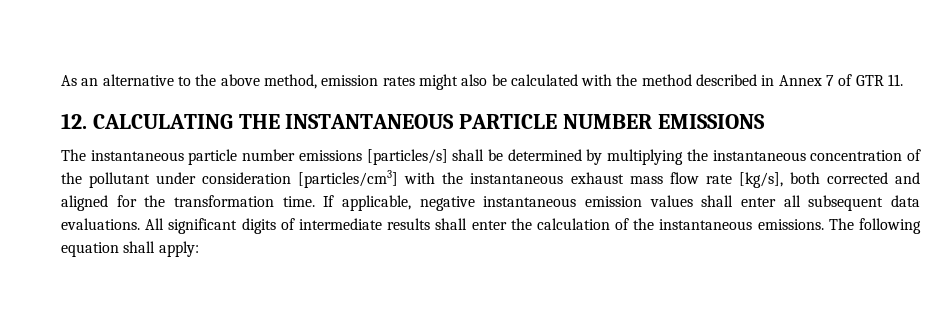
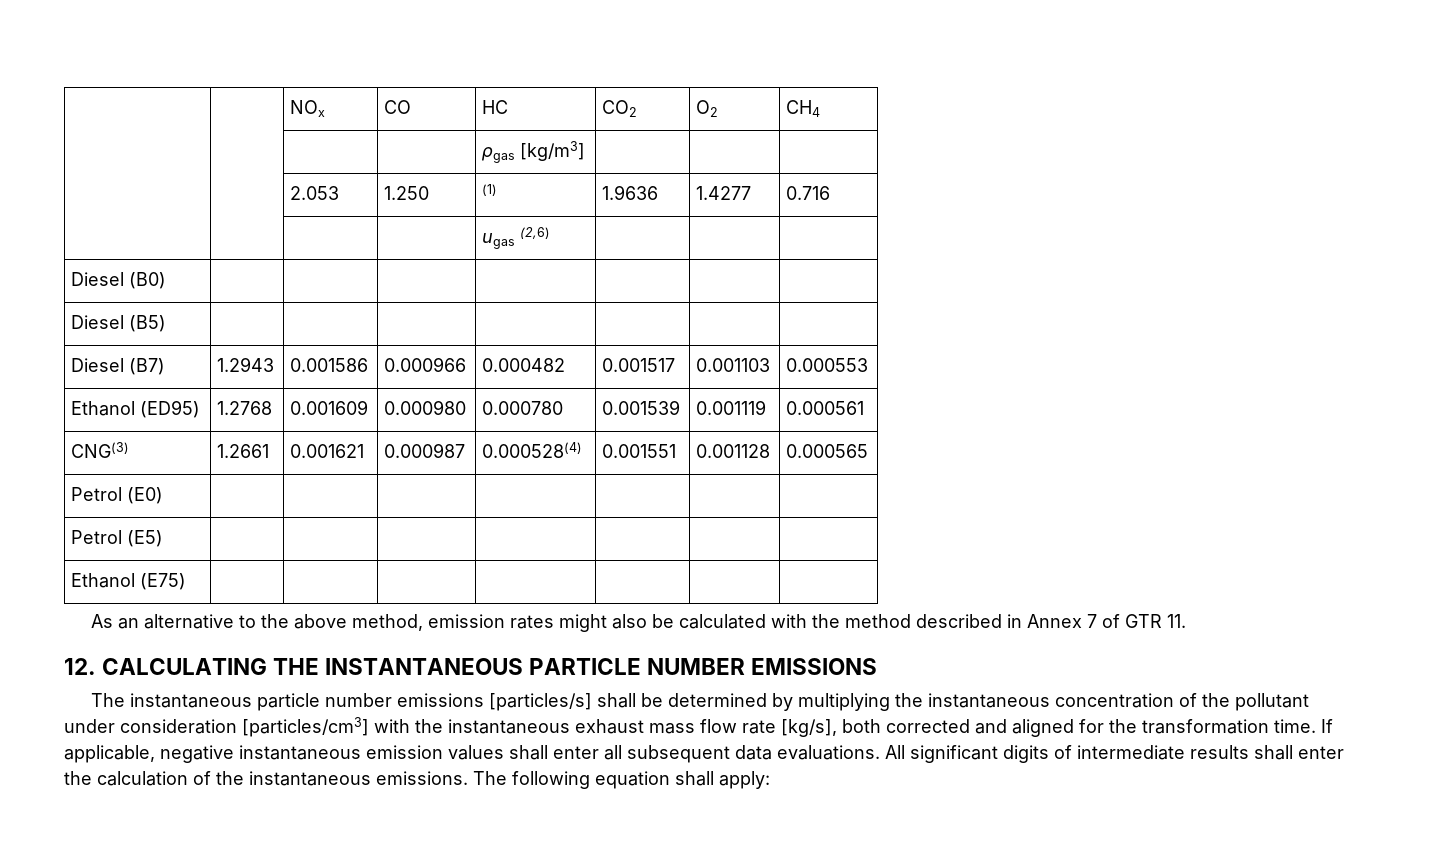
+ | | NOx | CO | HC | CO2 | O2 | CH4
+ | | | | ρgas [kg/m3] | | |
+ | | 2.053 | 1.250 | (1) | 1.9636 | 1.4277 | 0.716
+ | | | | ugas (2,6) | | |
+ Diesel (B0) | | | | | | |
+ Diesel (B5) | | | | | | |
+ Diesel (B7) | 1.2943 | 0.001586 | 0.000966 | 0.000482 | 0.001517 | 0.001103 | 0.000553
+ Ethanol (ED95) | 1.2768 | 0.001609 | 0.000980 | 0.000780 | 0.001539 | 0.001119 | 0.000561
+ CNG(3) | 1.2661 | 0.001621 | 0.000987 | 0.000528(4) | 0.001551 | 0.001128 | 0.000565
+ Petrol (E0) | | | | | | |
+ Petrol (E5) | | | | | | |
+ Ethanol (E75) | | | | | | |

